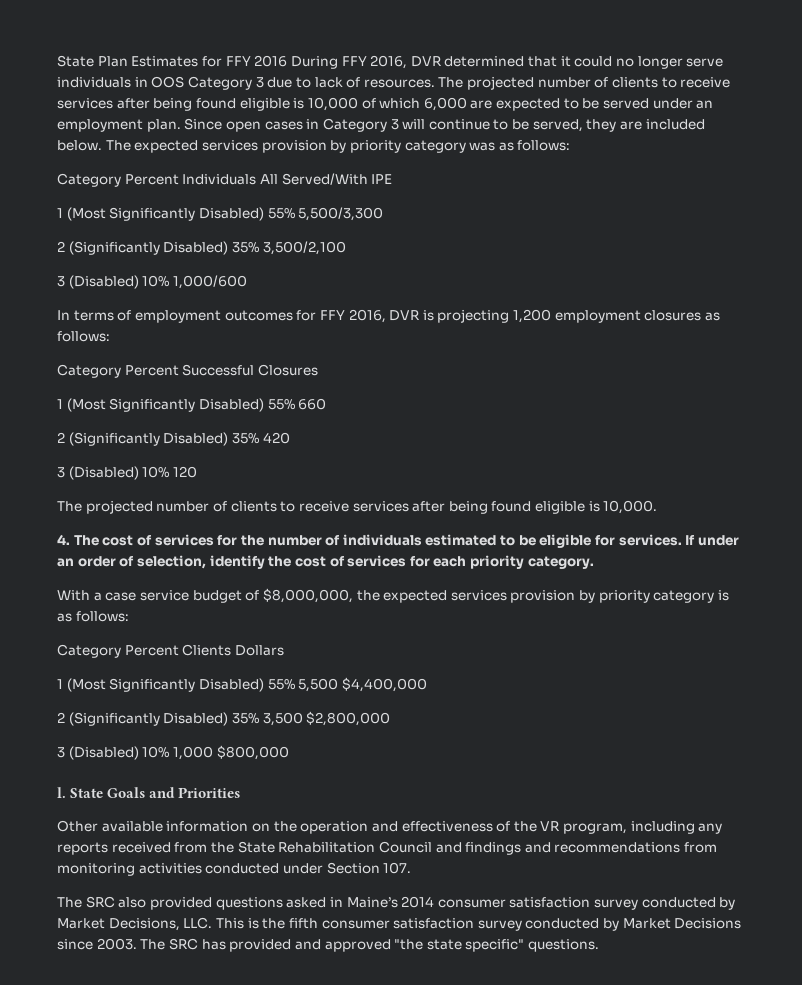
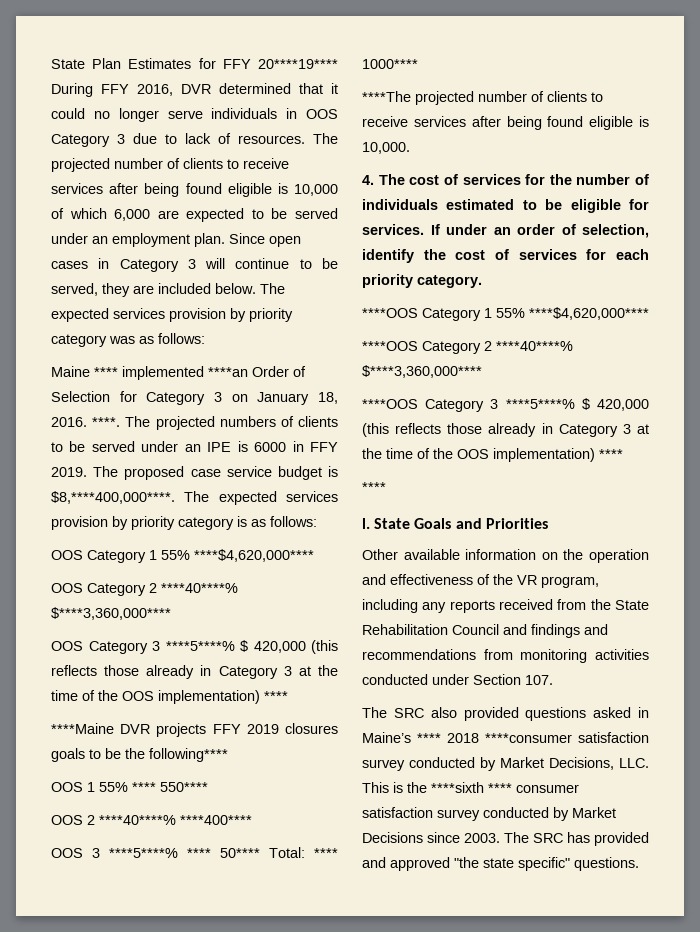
- State Plan Estimates for FFY 2016 During FFY 2016, DVR determined that it could no longer serve individuals in OOS Category 3 due to lack of resources.
+ State Plan Estimates for FFY 20****19**** During FFY 2016, DVR determined that it could no longer serve individuals in OOS Category 3 due to lack of resources.
- Category Percent Individuals All Served/With IPE
- 1 (Most Significantly Disabled) 55% 5,500/3,300
- 2 (Significantly Disabled) 35% 3,500/2,100
- 3 (Disabled) 10% 1,000/600
- In terms of employment outcomes for FFY 2016, DVR is projecting 1,200 employment closures as follows:
- Category Percent Successful Closures
- 1 (Most Significantly Disabled) 55% 660
- 2 (Significantly Disabled) 35% 420
- 3 (Disabled) 10% 120
- The projected number of clients to receive services after being found eligible is 10,000.
+ Maine **** implemented ****an Order of Selection for Category 3 on January 18, 2016. ****. The projected numbers of clients to be served under an IPE is 6000 in FFY 2019. The proposed case service budget is $8,****400,000****. The expected services provision by priority category is as follows:
+ OOS Category 1 55% ****$4,620,000****
+ OOS Category 2 ****40****% $****3,360,000****
+ OOS Category 3 ****5****% $ 420,000 (this reflects those already in Category 3 at the time of the OOS implementation) ****
+ ****Maine DVR projects FFY 2019 closures goals to be the following****
+ OOS 1 55% **** 550****
+ OOS 2 ****40****% ****400****
+ OOS 3 ****5****% **** 50**** Total: **** 1000****
+ ****The projected number of clients to receive services after being found eligible is 10,000.
- With a case service budget of $8,000,000, the expected services provision by priority category is as follows:
- Category Percent Clients Dollars
- 1 (Most Significantly Disabled) 55% 5,500 $4,400,000
- 2 (Significantly Disabled) 35% 3,500 $2,800,000
- 3 (Disabled) 10% 1,000 $800,000
+ ****OOS Category 1 55% ****$4,620,000****
+ ****OOS Category 2 ****40****% $****3,360,000****
+ ****OOS Category 3 ****5****% $ 420,000 (this reflects those already in Category 3 at the time of the OOS implementation) ****
+ ****
- The SRC also provided questions asked in Maine’s 2014 consumer satisfaction survey conducted by Market Decisions, LLC. This is the fifth consumer satisfaction survey conducted by Market Decisions since 2003.
+ The SRC also provided questions asked in Maine’s **** 2018 ****consumer satisfaction survey conducted by Market Decisions, LLC. This is the ****sixth **** consumer satisfaction survey conducted by Market Decisions since 2003.

